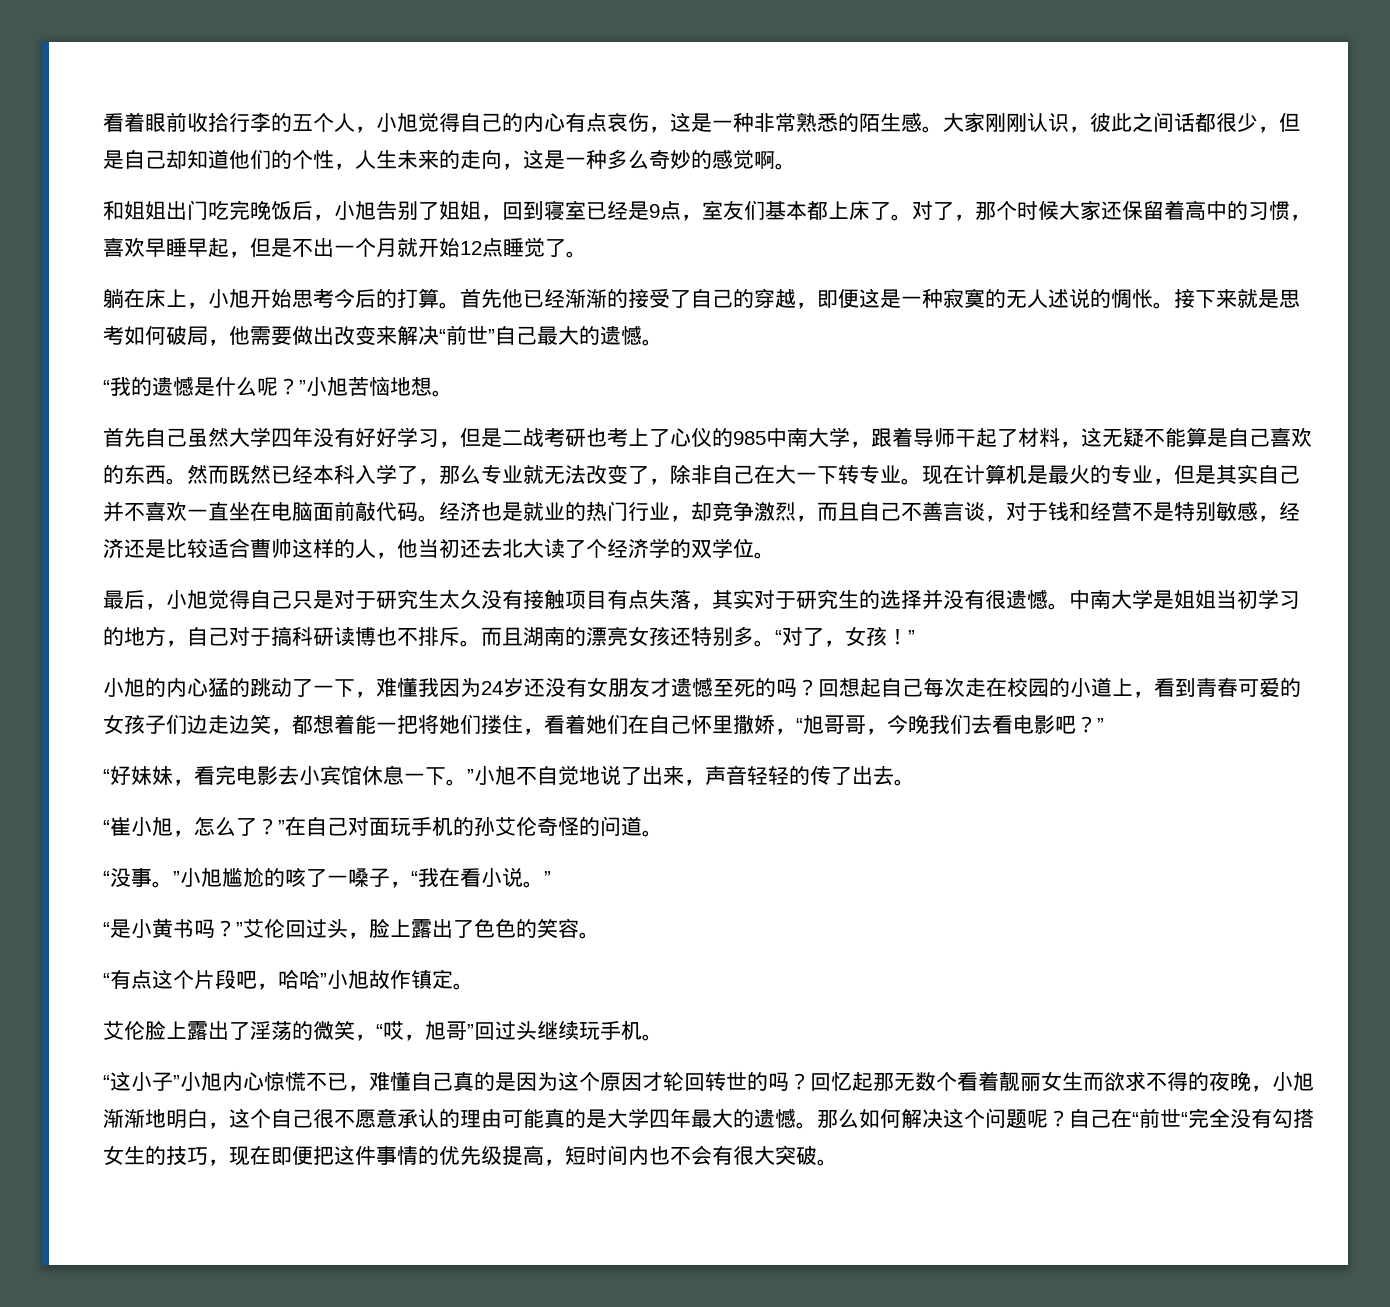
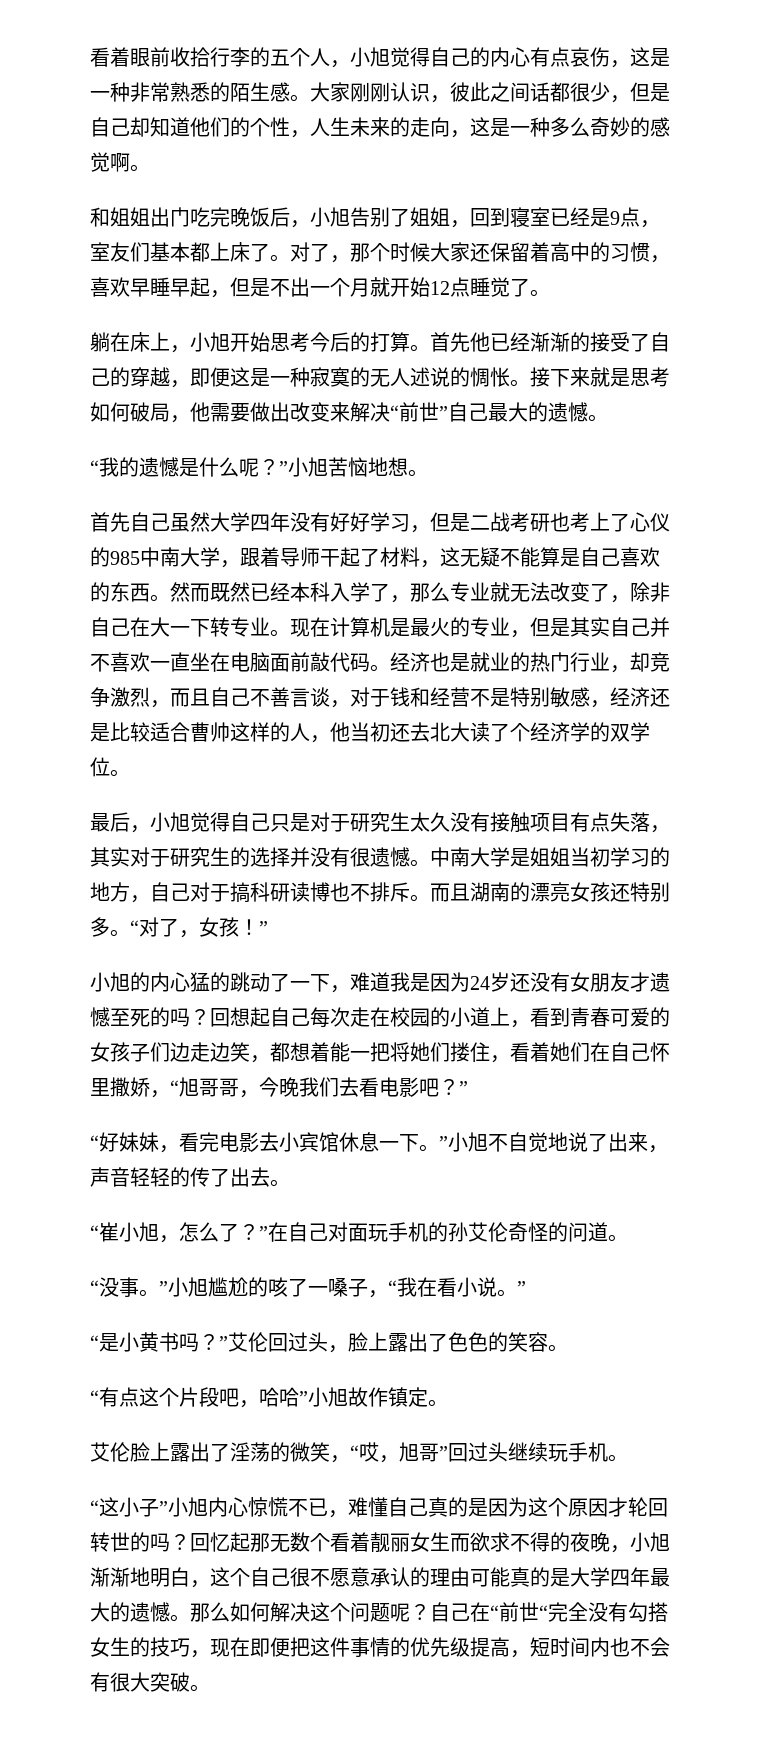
- 小旭的内心猛的跳动了一下，难懂我因为24岁还没有女朋友才遗憾至死的吗？
+ 小旭的内心猛的跳动了一下，难道我是因为24岁还没有女朋友才遗憾至死的吗？

